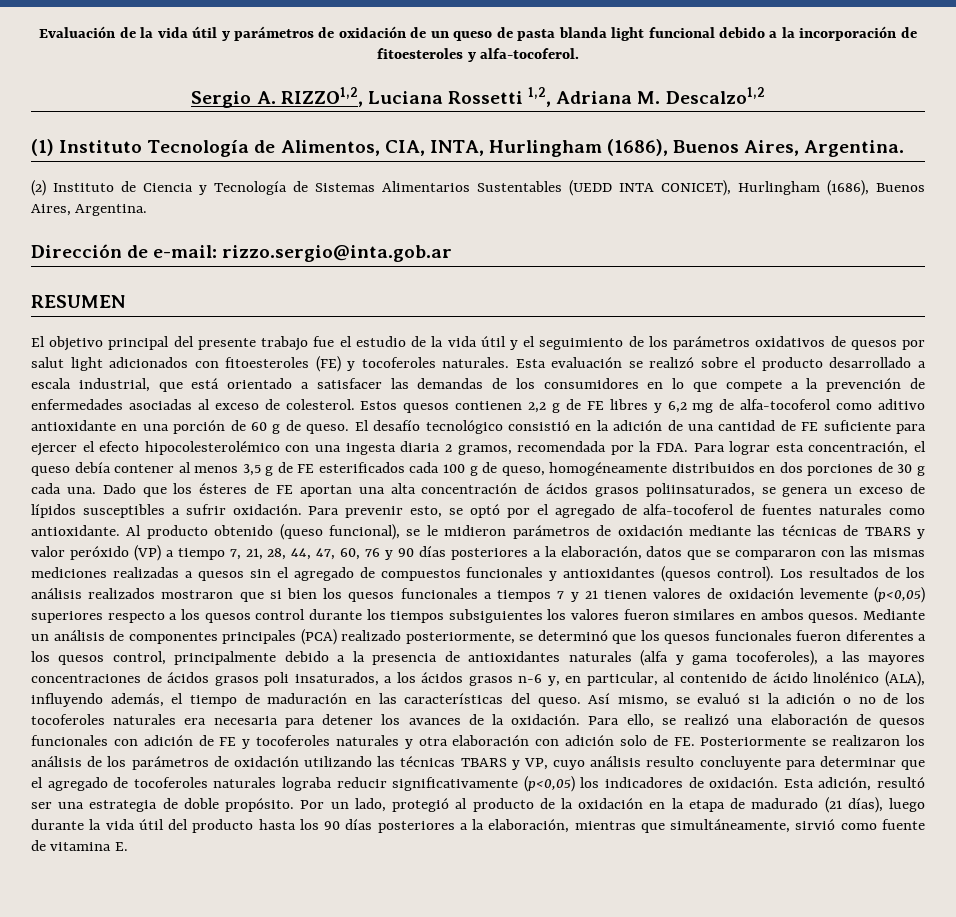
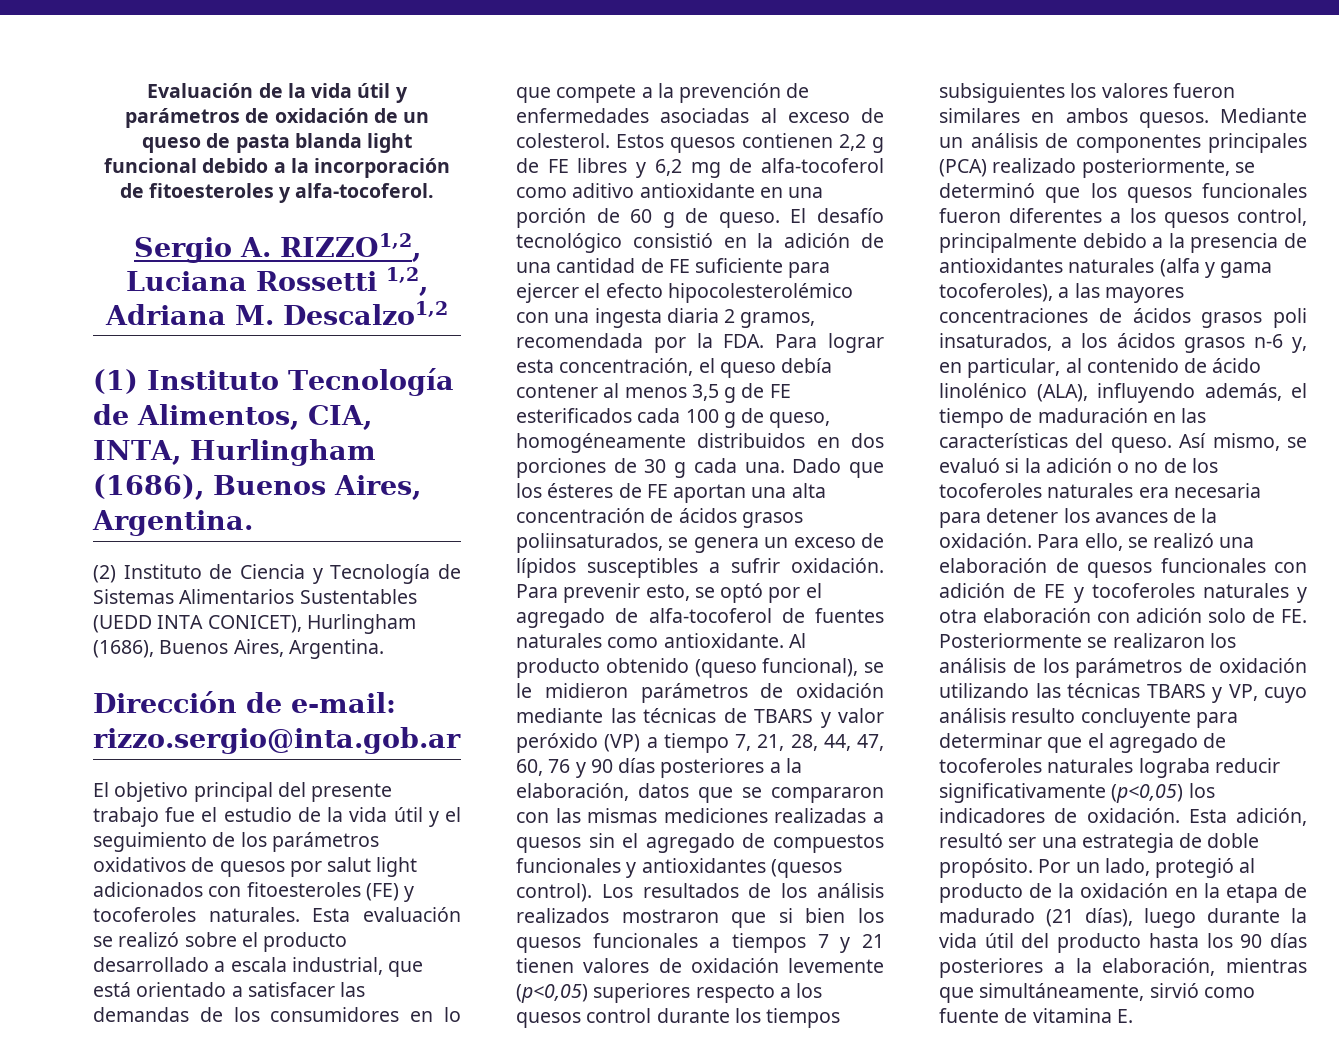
- RESUMEN

